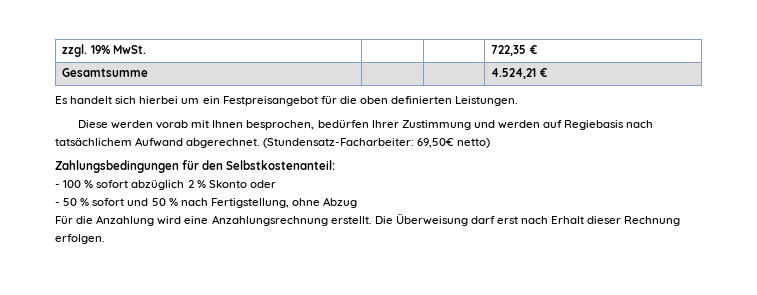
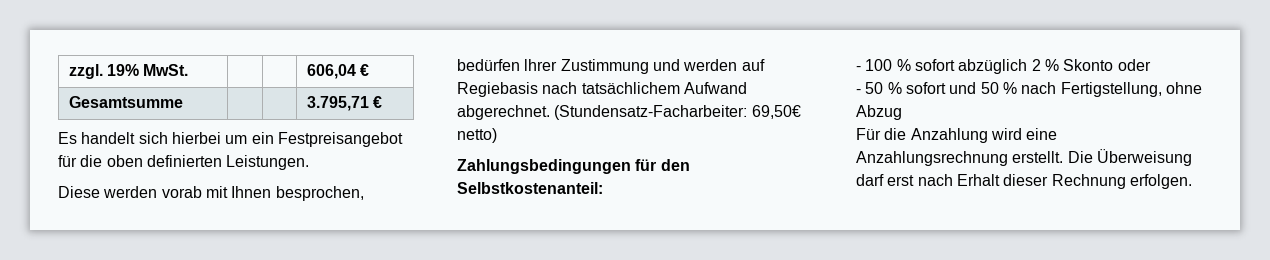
- zzgl. 19% MwSt. | | | 722,35 €
+ zzgl. 19% MwSt. | | | 606,04 €
- Gesamtsumme | | | 4.524,21 €
+ Gesamtsumme | | | 3.795,71 €

